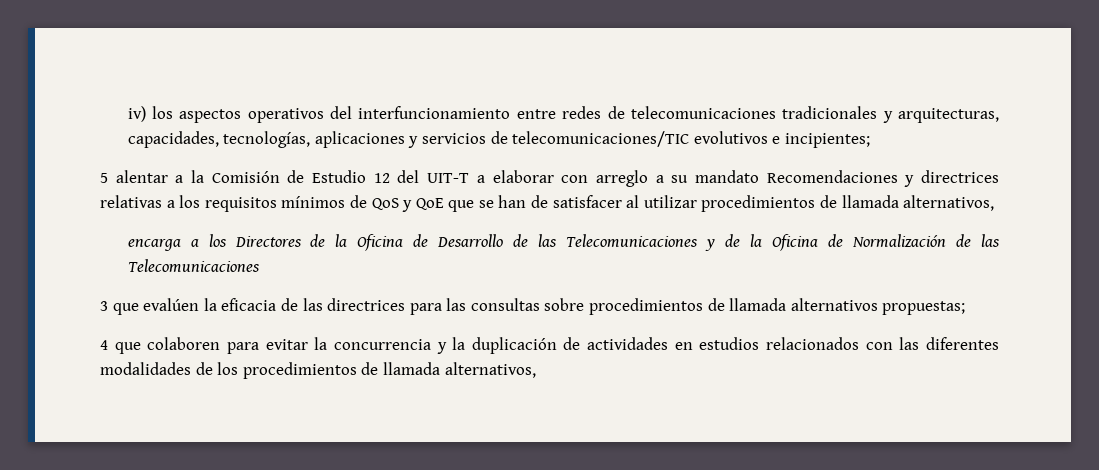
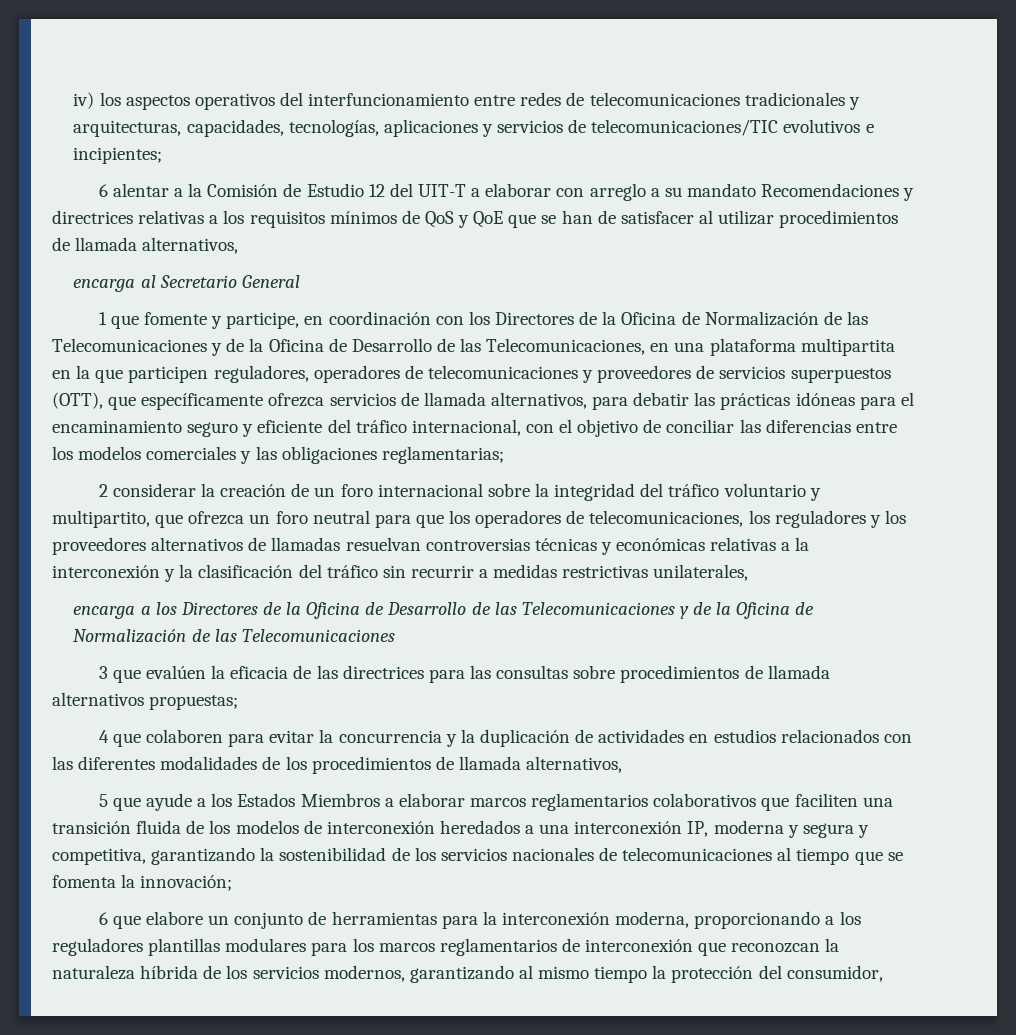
- 5 alentar a la Comisión de Estudio 12 del UIT-T a elaborar con arreglo a su mandato Recomendaciones y directrices relativas a los requisitos mínimos de QoS y QoE que se han de satisfacer al utilizar procedimientos de llamada alternativos,
+ 6 alentar a la Comisión de Estudio 12 del UIT-T a elaborar con arreglo a su mandato Recomendaciones y directrices relativas a los requisitos mínimos de QoS y QoE que se han de satisfacer al utilizar procedimientos de llamada alternativos,
+ encarga al Secretario General
+ 1 que fomente y participe, en coordinación con los Directores de la Oficina de Normalización de las Telecomunicaciones y de la Oficina de Desarrollo de las Telecomunicaciones, en una plataforma multipartita en la que participen reguladores, operadores de telecomunicaciones y proveedores de servicios superpuestos (OTT), que específicamente ofrezca servicios de llamada alternativos, para debatir las prácticas idóneas para el encaminamiento seguro y eficiente del tráfico internacional, con el objetivo de conciliar las diferencias entre los modelos comerciales y las obligaciones reglamentarias;
+ 2 considerar la creación de un foro internacional sobre la integridad del tráfico voluntario y multipartito, que ofrezca un foro neutral para que los operadores de telecomunicaciones, los reguladores y los proveedores alternativos de llamadas resuelvan controversias técnicas y económicas relativas a la interconexión y la clasificación del tráfico sin recurrir a medidas restrictivas unilaterales,
+ 5 que ayude a los Estados Miembros a elaborar marcos reglamentarios colaborativos que faciliten una transición fluida de los modelos de interconexión heredados a una interconexión IP, moderna y segura y competitiva, garantizando la sostenibilidad de los servicios nacionales de telecomunicaciones al tiempo que se fomenta la innovación;
+ 6 que elabore un conjunto de herramientas para la interconexión moderna, proporcionando a los reguladores plantillas modulares para los marcos reglamentarios de interconexión que reconozcan la naturaleza híbrida de los servicios modernos, garantizando al mismo tiempo la protección del consumidor,

